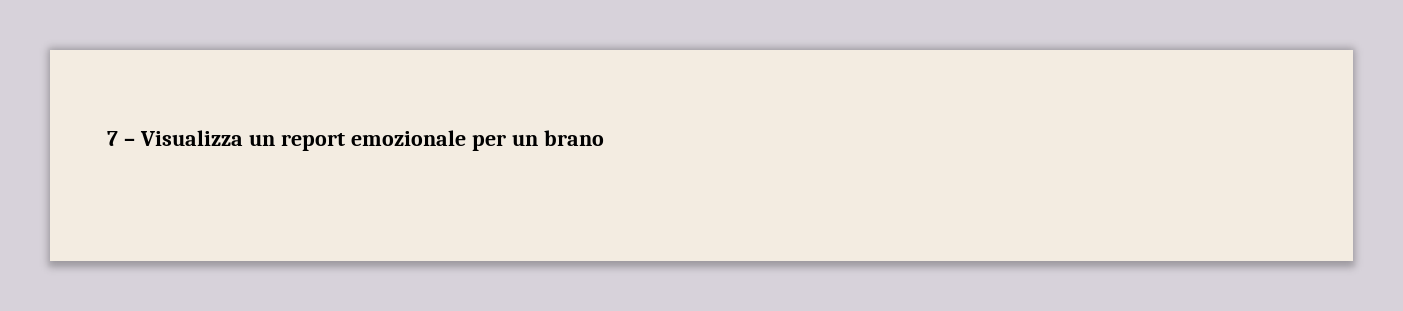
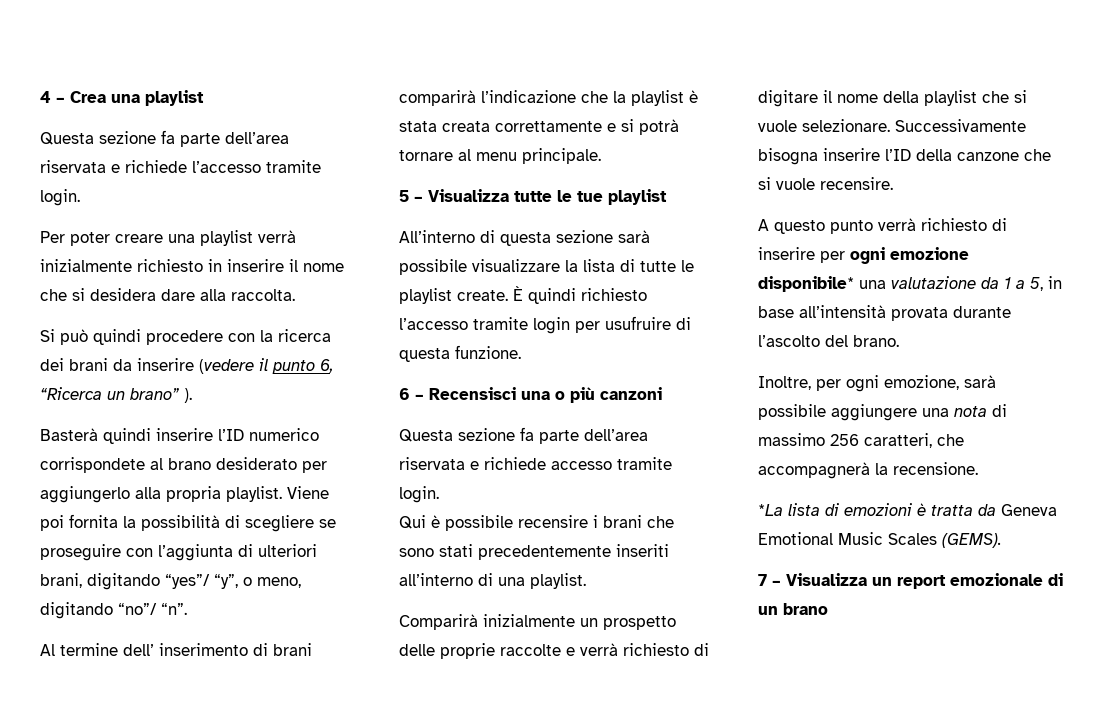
+ 4 – Crea una playlist
+ Questa sezione fa parte dell’area riservata e richiede l’accesso tramite login.
+ Per poter creare una playlist verrà inizialmente richiesto in inserire il nome che si desidera dare alla raccolta.
+ Si può quindi procedere con la ricerca dei brani da inserire (vedere il punto 6, “Ricerca un brano” ).
+ Basterà quindi inserire l’ID numerico corrispondete al brano desiderato per aggiungerlo alla propria playlist. Viene poi fornita la possibilità di scegliere se proseguire con l’aggiunta di ulteriori brani, digitando “yes”/ “y”, o meno, digitando “no”/ “n”.
+ Al termine dell’ inserimento di brani comparirà l’indicazione che la playlist è stata creata correttamente e si potrà tornare al menu principale.
+ 5 – Visualizza tutte le tue playlist
+ All’interno di questa sezione sarà possibile visualizzare la lista di tutte le playlist create. È quindi richiesto l’accesso tramite login per usufruire di questa funzione.
+ 6 – Recensisci una o più canzoni
+ Questa sezione fa parte dell’area riservata e richiede accesso tramite login.
+ Qui è possibile recensire i brani che sono stati precedentemente inseriti all’interno di una playlist.
+ Comparirà inizialmente un prospetto delle proprie raccolte e verrà richiesto di digitare il nome della playlist che si vuole selezionare. Successivamente bisogna inserire l’ID della canzone che si vuole recensire.
+ A questo punto verrà richiesto di inserire per ogni emozione disponibile* una valutazione da 1 a 5, in base all’intensità provata durante l’ascolto del brano.
+ Inoltre, per ogni emozione, sarà possibile aggiungere una nota di massimo 256 caratteri, che accompagnerà la recensione.
+ *La lista di emozioni è tratta da Geneva Emotional Music Scales (GEMS).
- 7 – Visualizza un report emozionale per un brano
+ 7 – Visualizza un report emozionale di un brano

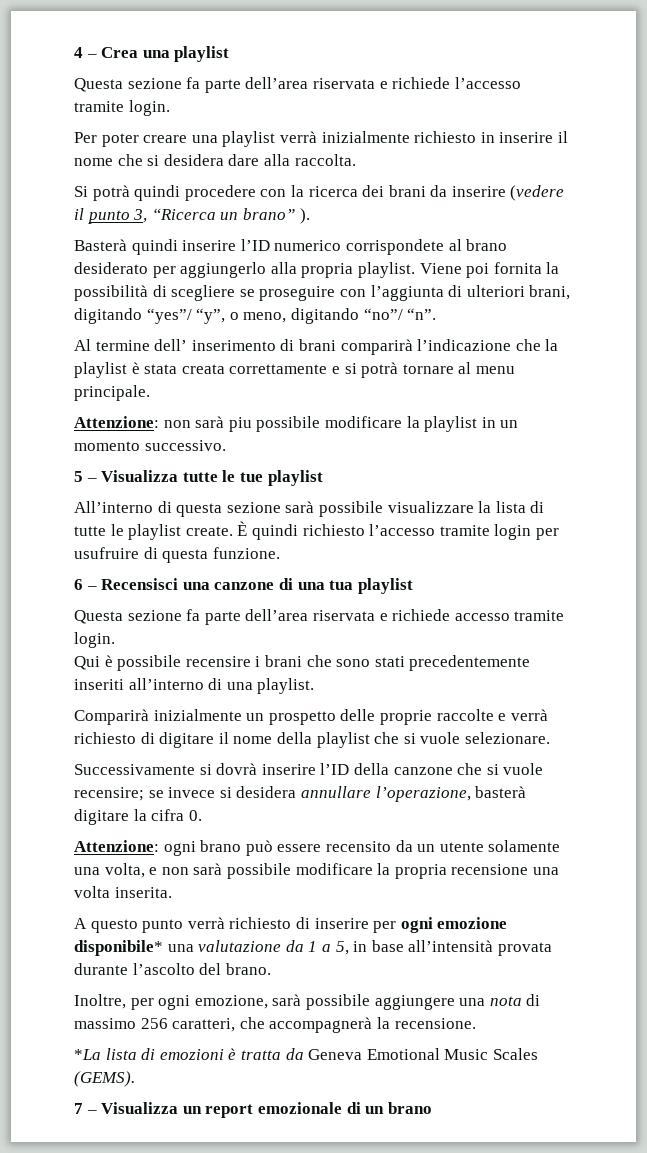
- Si può quindi procedere con la ricerca dei brani da inserire (vedere il punto 6, “Ricerca un brano” ).
+ Si potrà quindi procedere con la ricerca dei brani da inserire (vedere il punto 3, “Ricerca un brano” ).
+ Attenzione: non sarà piu possibile modificare la playlist in un momento successivo.
- 6 – Recensisci una o più canzoni
+ 6 – Recensisci una canzone di una tua playlist
- Comparirà inizialmente un prospetto delle proprie raccolte e verrà richiesto di digitare il nome della playlist che si vuole selezionare. Successivamente bisogna inserire l’ID della canzone che si vuole recensire.
+ Comparirà inizialmente un prospetto delle proprie raccolte e verrà richiesto di digitare il nome della playlist che si vuole selezionare.
+ Successivamente si dovrà inserire l’ID della canzone che si vuole recensire; se invece si desidera annullare l’operazione, basterà digitare la cifra 0.
+ Attenzione: ogni brano può essere recensito da un utente solamente una volta, e non sarà possibile modificare la propria recensione una volta inserita.

